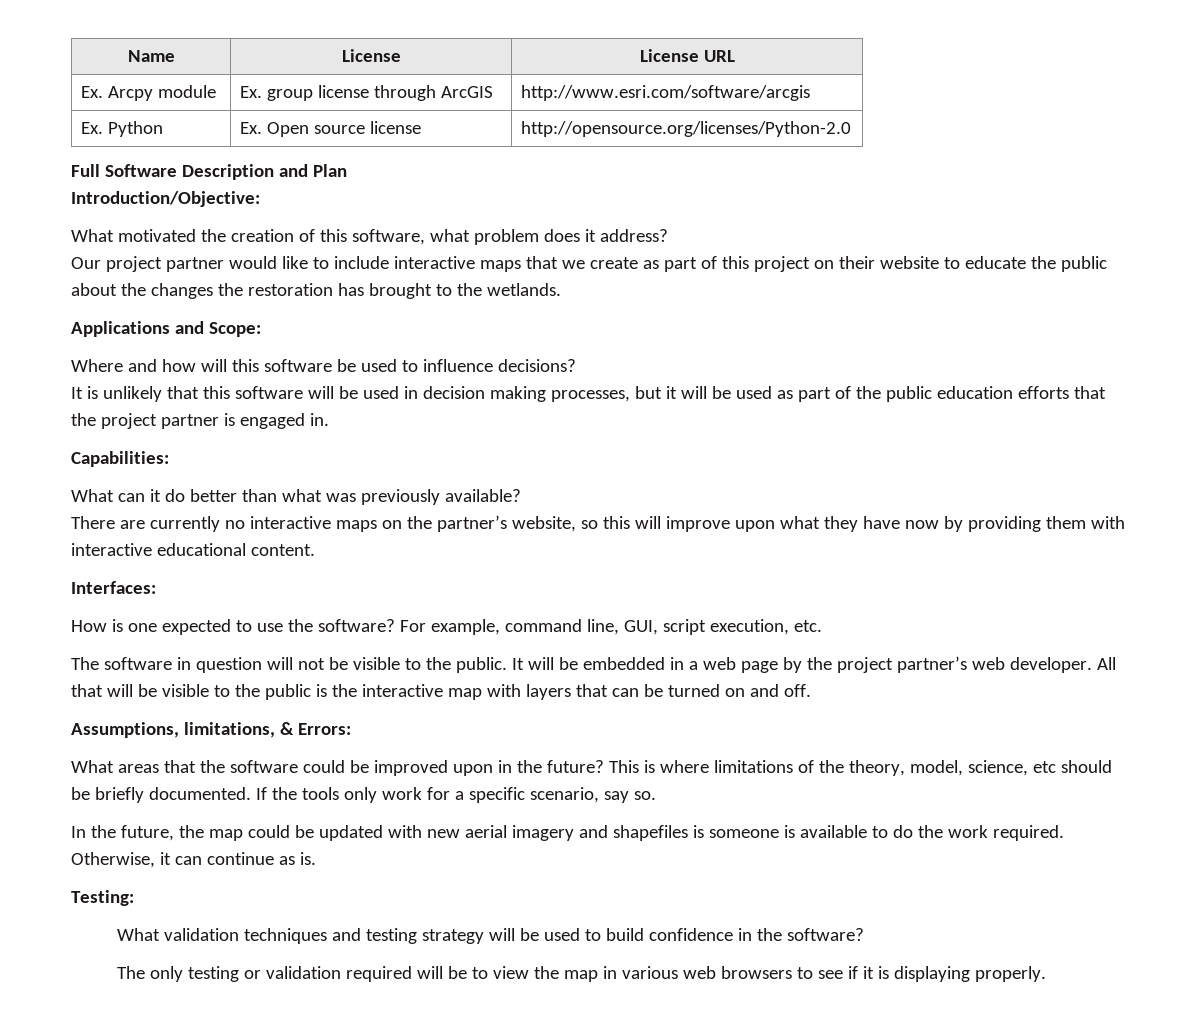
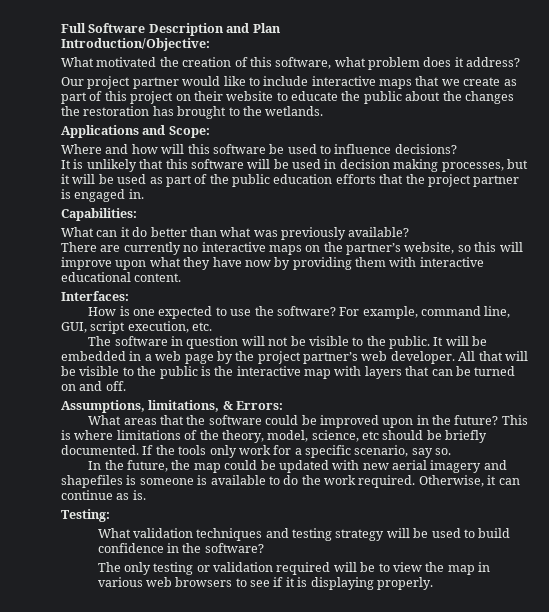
- Name | License | License URL
- Ex. Arcpy module | Ex. group license through ArcGIS | http://www.esri.com/software/arcgis
- Ex. Python | Ex. Open source license | http://opensource.org/licenses/Python-2.0

